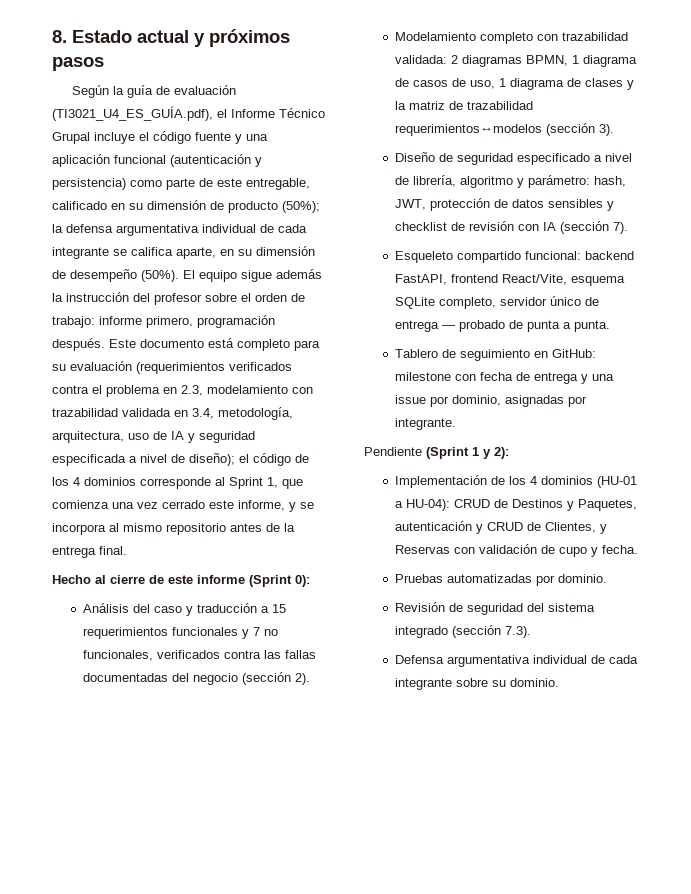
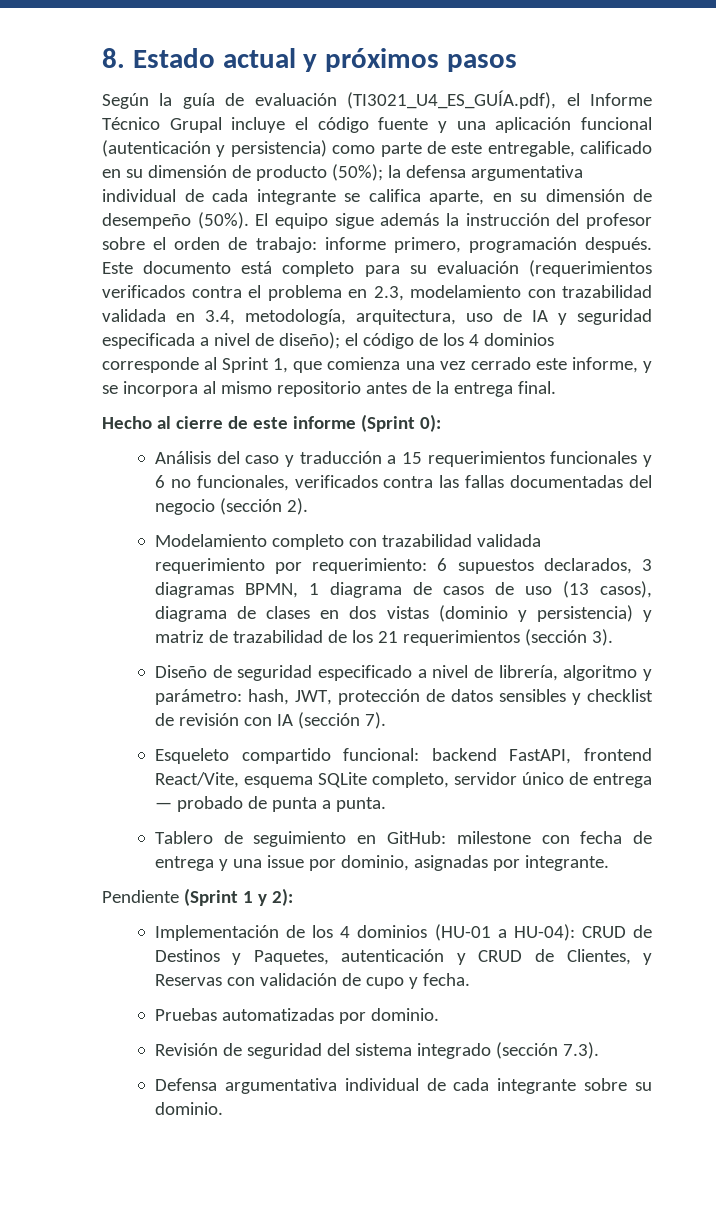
- Análisis del caso y traducción a 15 requerimientos funcionales y 7 no funcionales, verificados contra las fallas documentadas del negocio (sección 2).
+ Análisis del caso y traducción a 15 requerimientos funcionales y 6 no funcionales, verificados contra las fallas documentadas del negocio (sección 2).
- Modelamiento completo con trazabilidad validada: 2 diagramas BPMN, 1 diagrama de casos de uso, 1 diagrama de clases y la matriz de trazabilidad requerimientos↔modelos (sección 3).
+ Modelamiento completo con trazabilidad validada requerimiento por requerimiento: 6 supuestos declarados, 3 diagramas BPMN, 1 diagrama de casos de uso (13 casos), diagrama de clases en dos vistas (dominio y persistencia) y matriz de trazabilidad de los 21 requerimientos (sección 3).

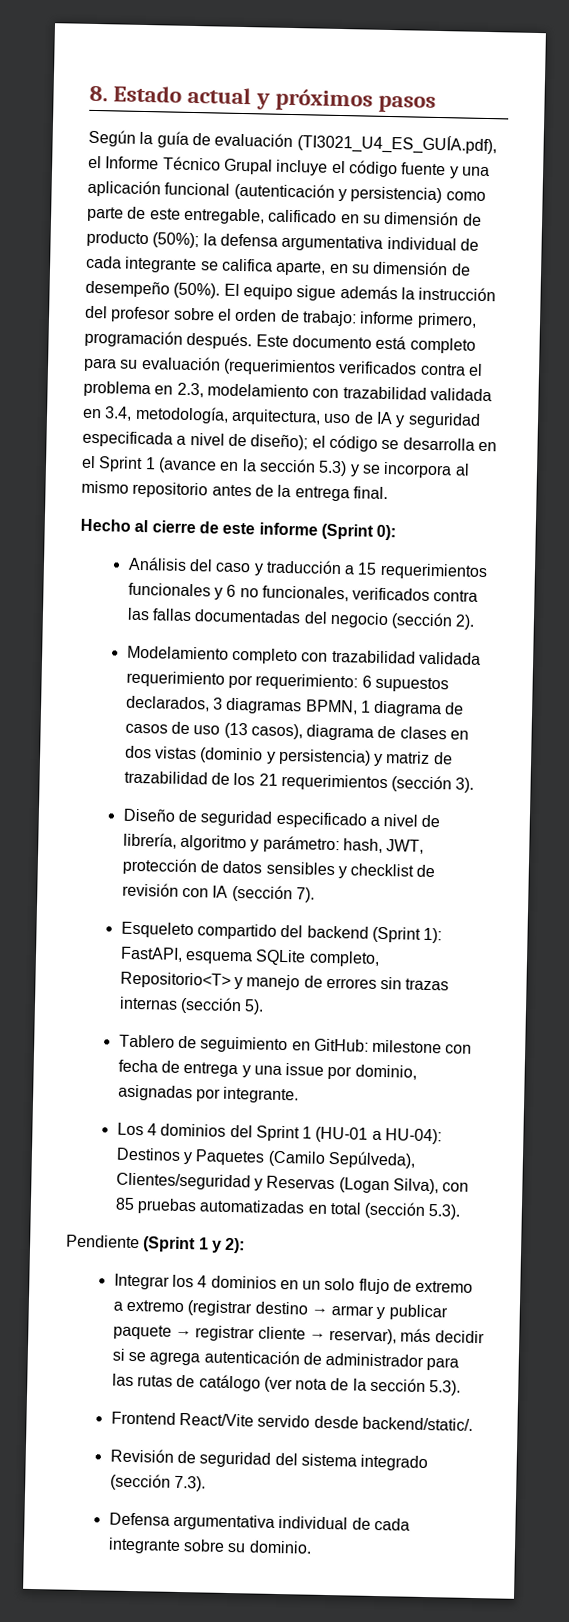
- Este documento está completo para su evaluación (requerimientos verificados contra el problema en 2.3, modelamiento con trazabilidad validada en 3.4, metodología, arquitectura, uso de IA y seguridad especificada a nivel de diseño); el código de los 4 dominios corresponde al Sprint 1, que comienza una vez cerrado este informe, y se incorpora al mismo repositorio antes de la entrega final.
+ Este documento está completo para su evaluación (requerimientos verificados contra el problema en 2.3, modelamiento con trazabilidad validada en 3.4, metodología, arquitectura, uso de IA y seguridad especificada a nivel de diseño); el código se desarrolla en el Sprint 1 (avance en la sección 5.3) y se incorpora al mismo repositorio antes de la entrega final.
- Esqueleto compartido funcional: backend FastAPI, frontend React/Vite, esquema SQLite completo, servidor único de entrega — probado de punta a punta.
+ Esqueleto compartido del backend (Sprint 1): FastAPI, esquema SQLite completo, Repositorio<T> y manejo de errores sin trazas internas (sección 5).
+ Los 4 dominios del Sprint 1 (HU-01 a HU-04): Destinos y Paquetes (Camilo Sepúlveda), Clientes/seguridad y Reservas (Logan Silva), con 85 pruebas automatizadas en total (sección 5.3).
- Implementación de los 4 dominios (HU-01 a HU-04): CRUD de Destinos y Paquetes, autenticación y CRUD de Clientes, y Reservas con validación de cupo y fecha.
- Pruebas automatizadas por dominio.
+ Integrar los 4 dominios en un solo flujo de extremo a extremo (registrar destino → armar y publicar paquete → registrar cliente → reservar), más decidir si se agrega autenticación de administrador para las rutas de catálogo (ver nota de la sección 5.3).
+ Frontend React/Vite servido desde backend/static/.

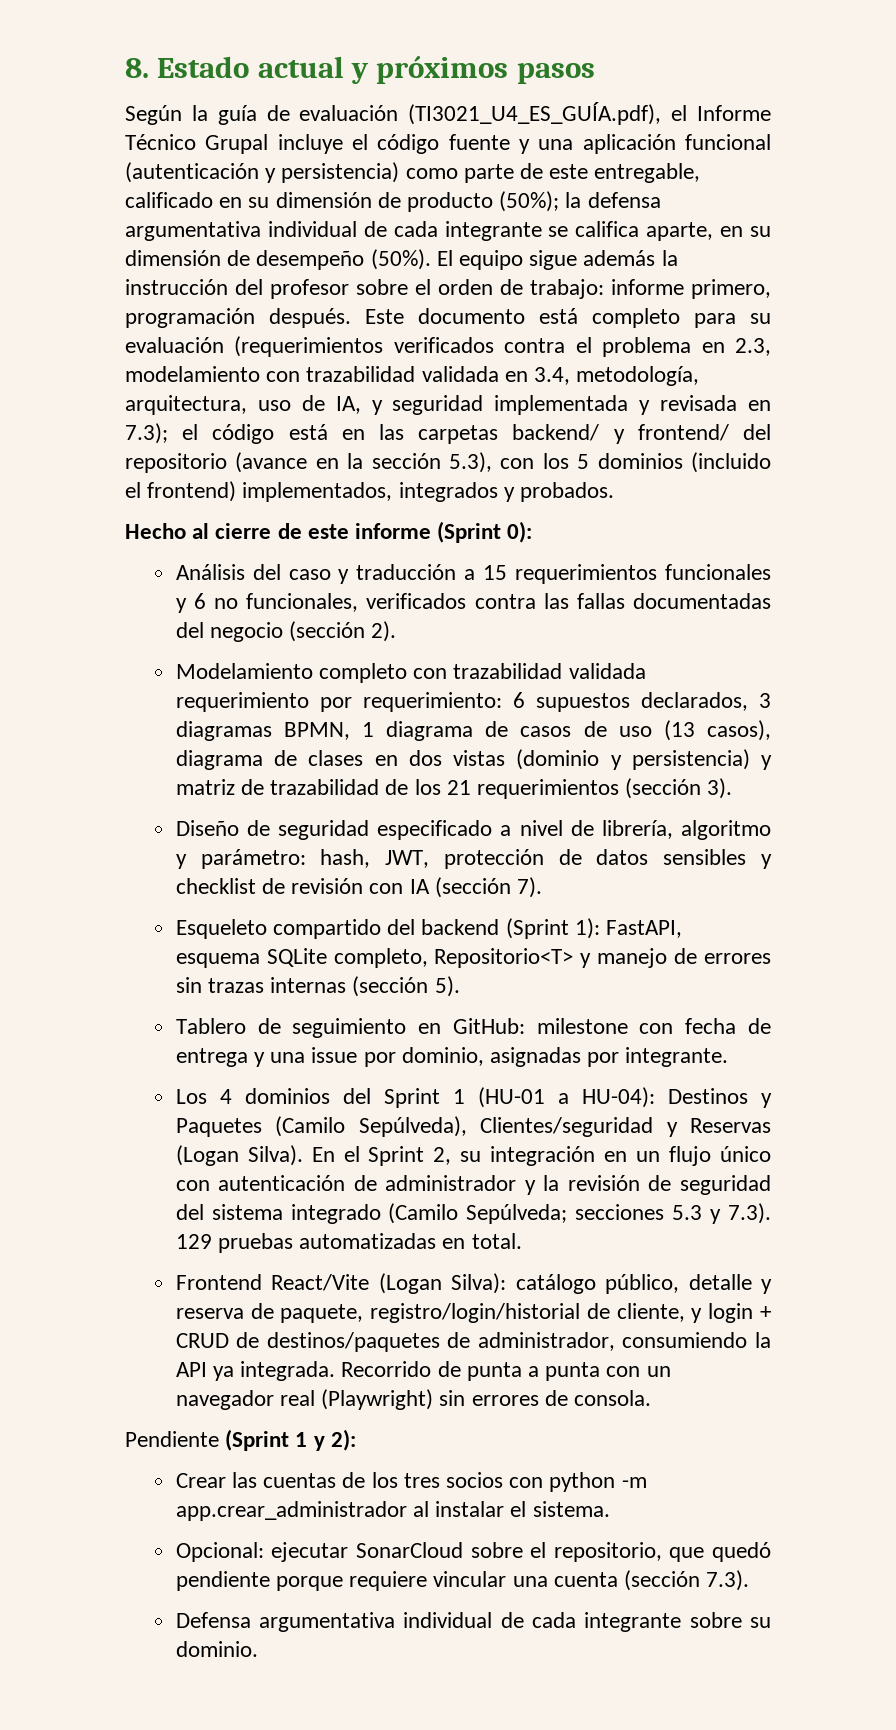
- Este documento está completo para su evaluación (requerimientos verificados contra el problema en 2.3, modelamiento con trazabilidad validada en 3.4, metodología, arquitectura, uso de IA y seguridad especificada a nivel de diseño); el código se desarrolla en el Sprint 1 (avance en la sección 5.3) y se incorpora al mismo repositorio antes de la entrega final.
+ Este documento está completo para su evaluación (requerimientos verificados contra el problema en 2.3, modelamiento con trazabilidad validada en 3.4, metodología, arquitectura, uso de IA, y seguridad implementada y revisada en 7.3); el código está en las carpetas backend/ y frontend/ del repositorio (avance en la sección 5.3), con los 5 dominios (incluido el frontend) implementados, integrados y probados.
- Los 4 dominios del Sprint 1 (HU-01 a HU-04): Destinos y Paquetes (Camilo Sepúlveda), Clientes/seguridad y Reservas (Logan Silva), con 85 pruebas automatizadas en total (sección 5.3).
+ Los 4 dominios del Sprint 1 (HU-01 a HU-04): Destinos y Paquetes (Camilo Sepúlveda), Clientes/seguridad y Reservas (Logan Silva). En el Sprint 2, su integración en un flujo único con autenticación de administrador y la revisión de seguridad del sistema integrado (Camilo Sepúlveda; secciones 5.3 y 7.3). 129 pruebas automatizadas en total.
+ Frontend React/Vite (Logan Silva): catálogo público, detalle y reserva de paquete, registro/login/historial de cliente, y login + CRUD de destinos/paquetes de administrador, consumiendo la API ya integrada. Recorrido de punta a punta con un navegador real (Playwright) sin errores de consola.
- Integrar los 4 dominios en un solo flujo de extremo a extremo (registrar destino → armar y publicar paquete → registrar cliente → reservar), más decidir si se agrega autenticación de administrador para las rutas de catálogo (ver nota de la sección 5.3).
- Frontend React/Vite servido desde backend/static/.
- Revisión de seguridad del sistema integrado (sección 7.3).
+ Crear las cuentas de los tres socios con python -m app.crear_administrador al instalar el sistema.
+ Opcional: ejecutar SonarCloud sobre el repositorio, que quedó pendiente porque requiere vincular una cuenta (sección 7.3).

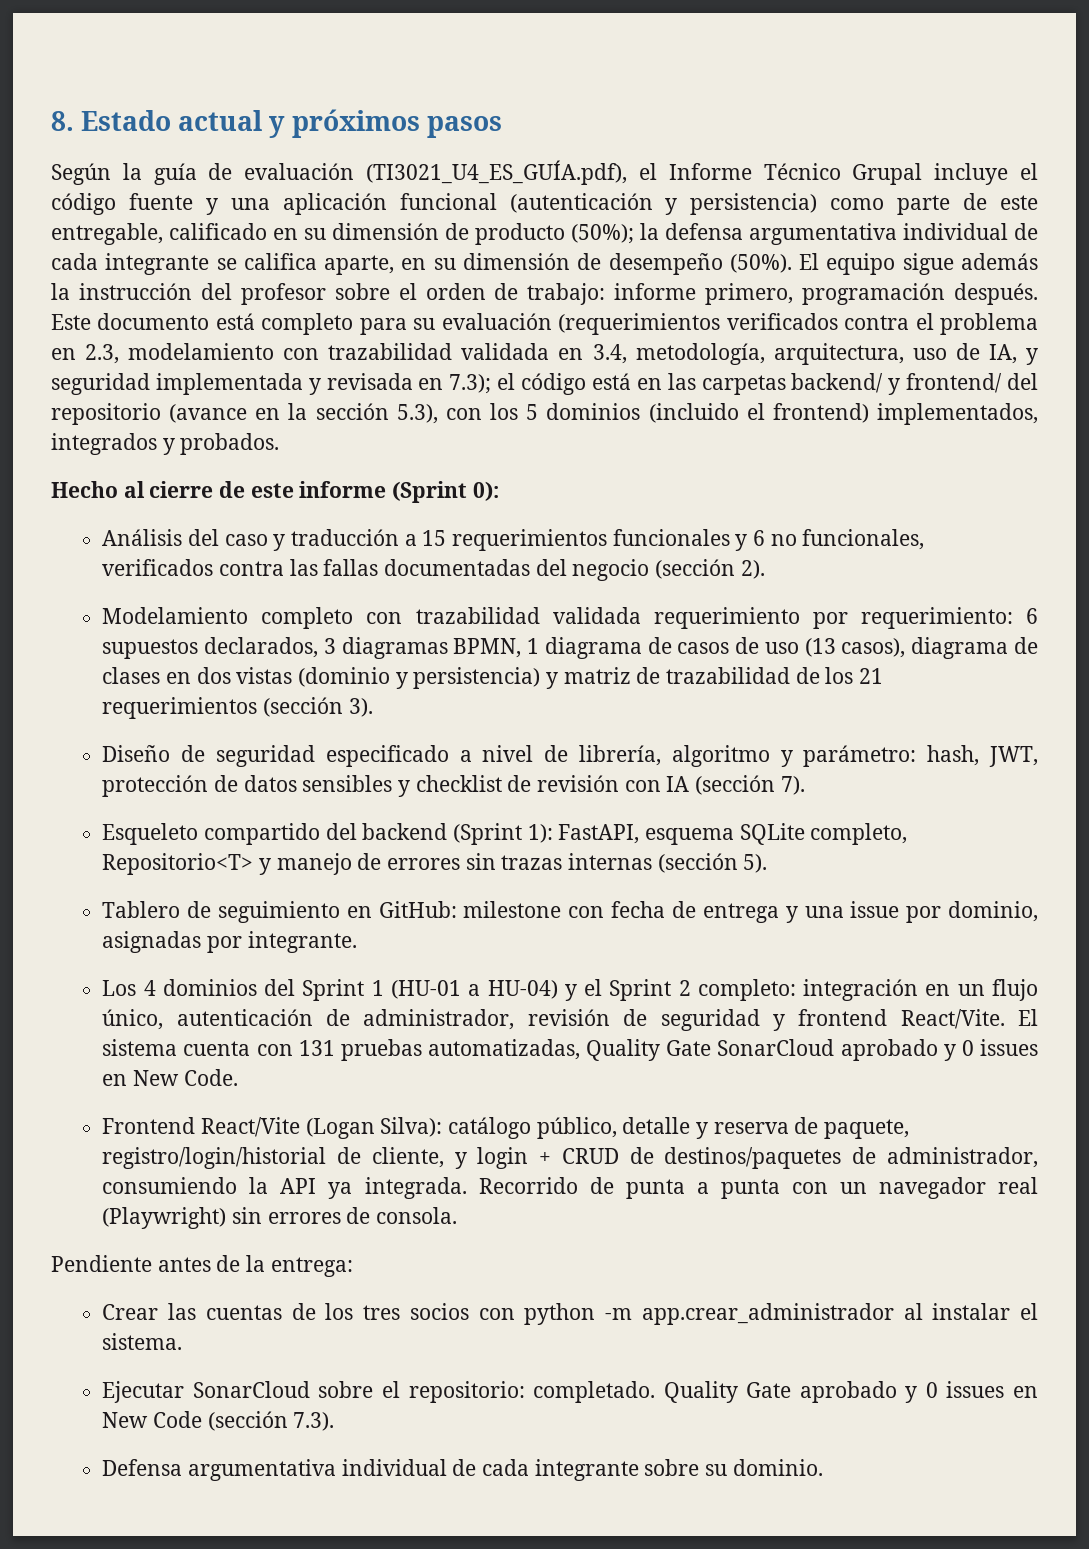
- Los 4 dominios del Sprint 1 (HU-01 a HU-04): Destinos y Paquetes (Camilo Sepúlveda), Clientes/seguridad y Reservas (Logan Silva). En el Sprint 2, su integración en un flujo único con autenticación de administrador y la revisión de seguridad del sistema integrado (Camilo Sepúlveda; secciones 5.3 y 7.3). 129 pruebas automatizadas en total.
+ Los 4 dominios del Sprint 1 (HU-01 a HU-04) y el Sprint 2 completo: integración en un flujo único, autenticación de administrador, revisión de seguridad y frontend React/Vite. El sistema cuenta con 131 pruebas automatizadas, Quality Gate SonarCloud aprobado y 0 issues en New Code.
- Pendiente (Sprint 1 y 2):
+ Pendiente antes de la entrega:
- Opcional: ejecutar SonarCloud sobre el repositorio, que quedó pendiente porque requiere vincular una cuenta (sección 7.3).
+ Ejecutar SonarCloud sobre el repositorio: completado. Quality Gate aprobado y 0 issues en New Code (sección 7.3).

